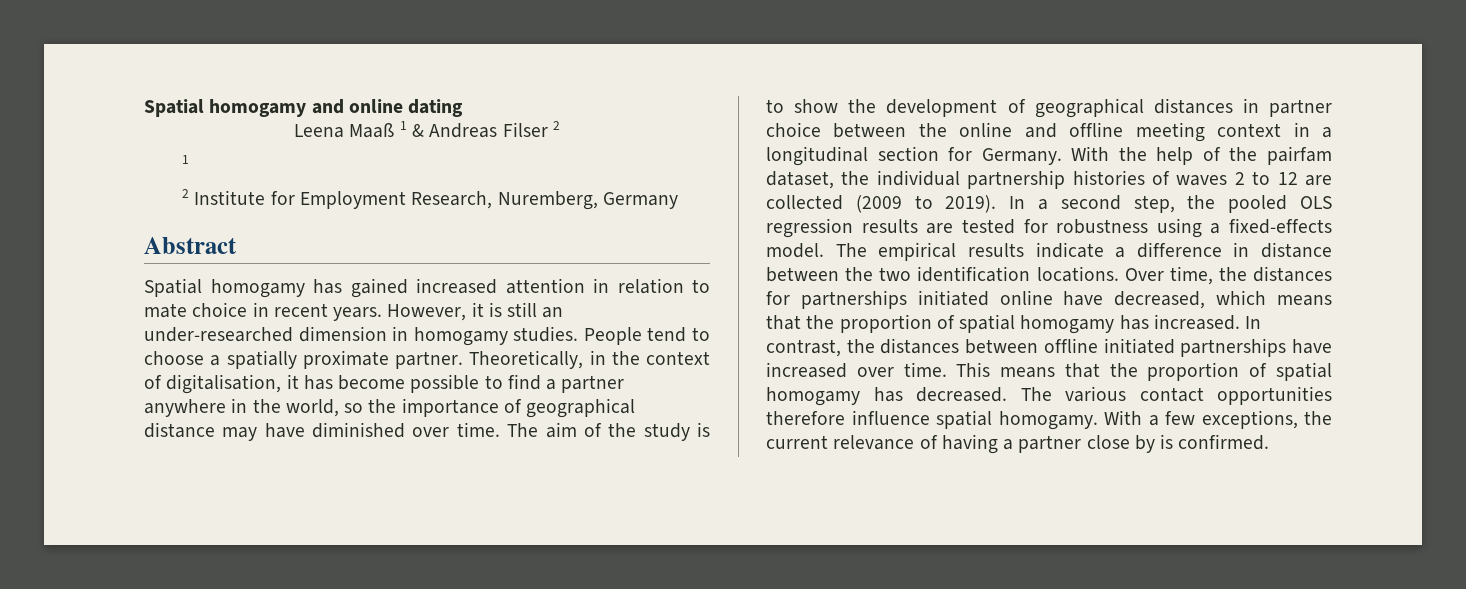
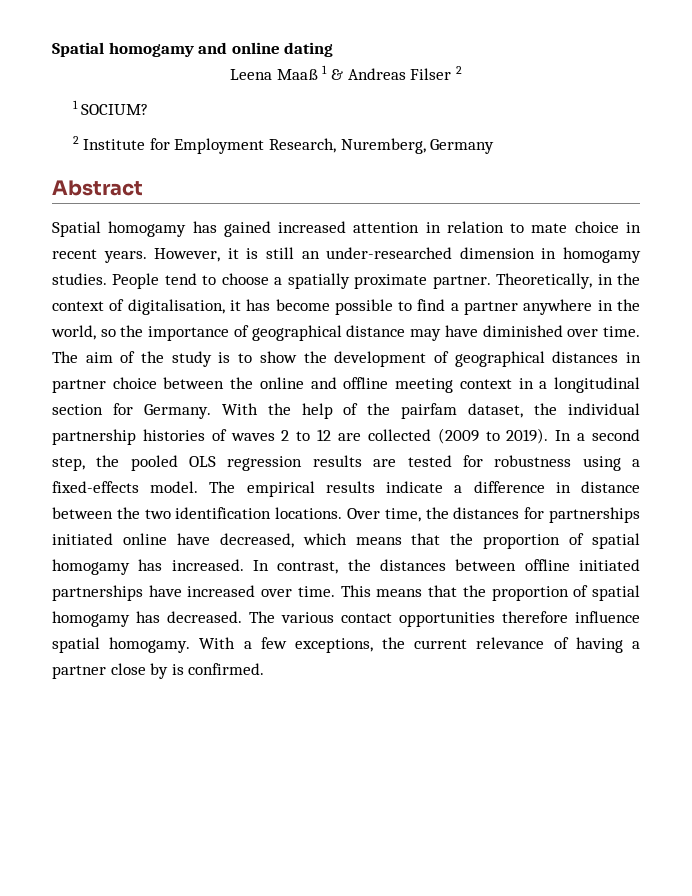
  Leena Maaß 1 & Andreas Filser 2
- 1
+ 1 SOCIUM?

